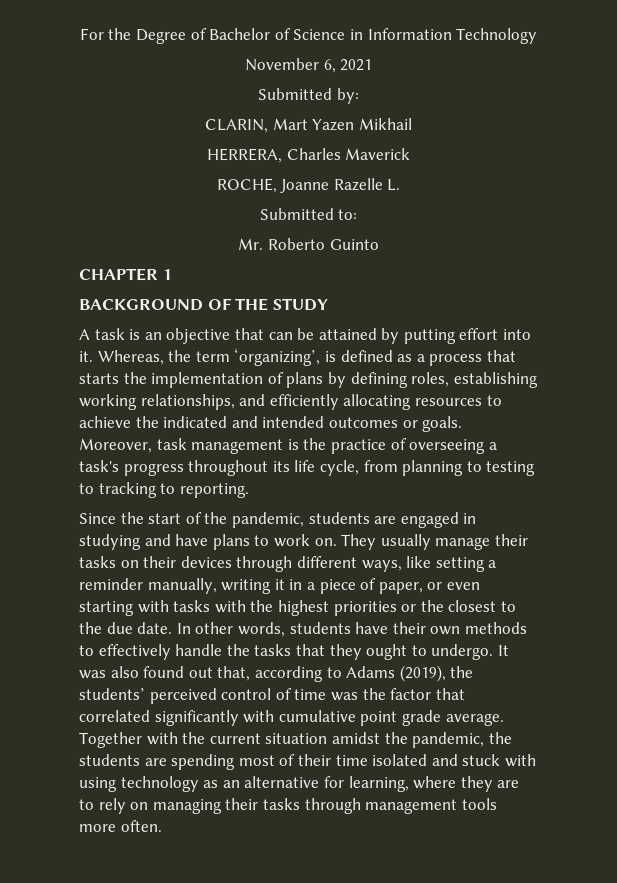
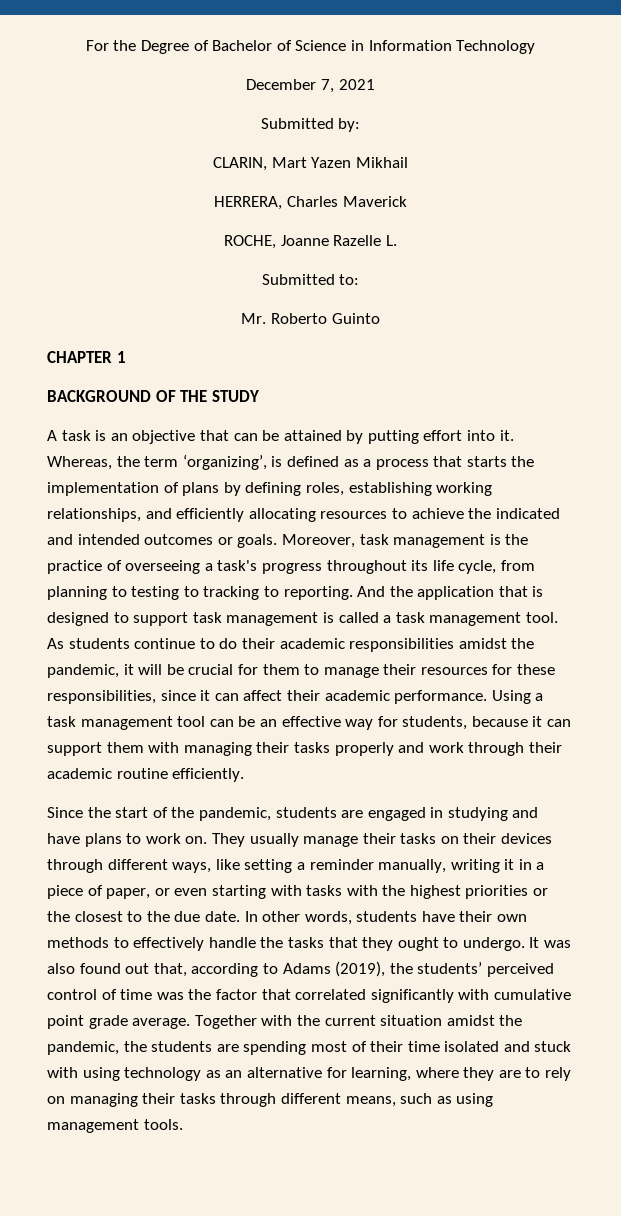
- November 6, 2021
+ December 7, 2021
+ And the application that is designed to support task management is called a task management tool. As students continue to do their academic responsibilities amidst the pandemic, it will be crucial for them to manage their resources for these responsibilities, since it can affect their academic performance. Using a task management tool can be an effective way for students, because it can support them with managing their tasks properly and work through their academic routine efficiently.
- Together with the current situation amidst the pandemic, the students are spending most of their time isolated and stuck with using technology as an alternative for learning, where they are to rely on managing their tasks through management tools more often.
+ Together with the current situation amidst the pandemic, the students are spending most of their time isolated and stuck with using technology as an alternative for learning, where they are to rely on managing their tasks through different means, such as using management tools.

